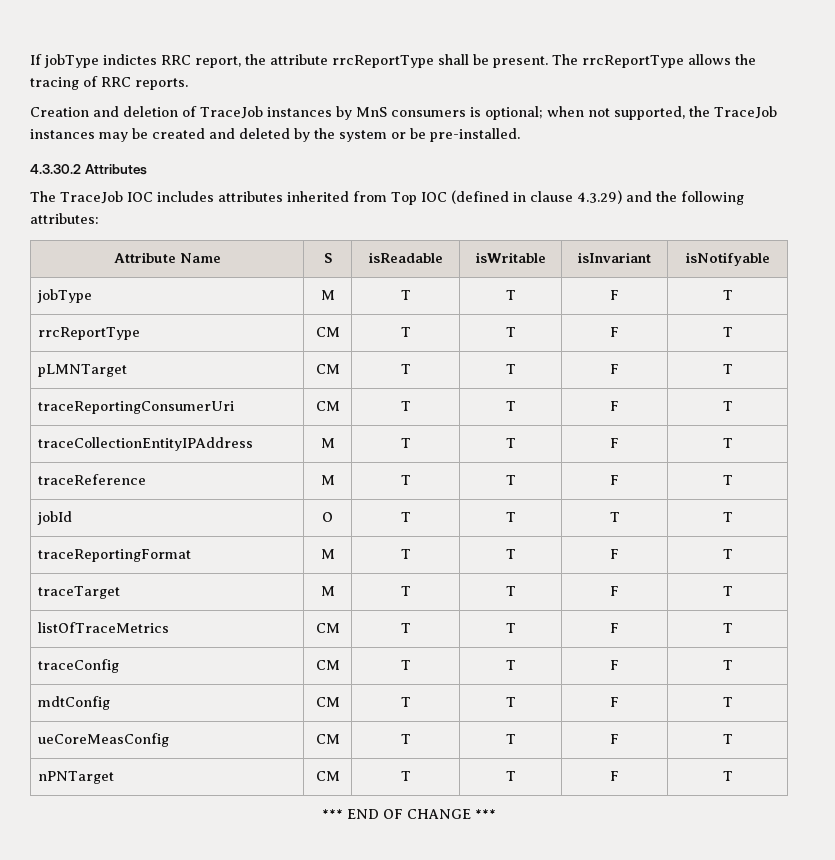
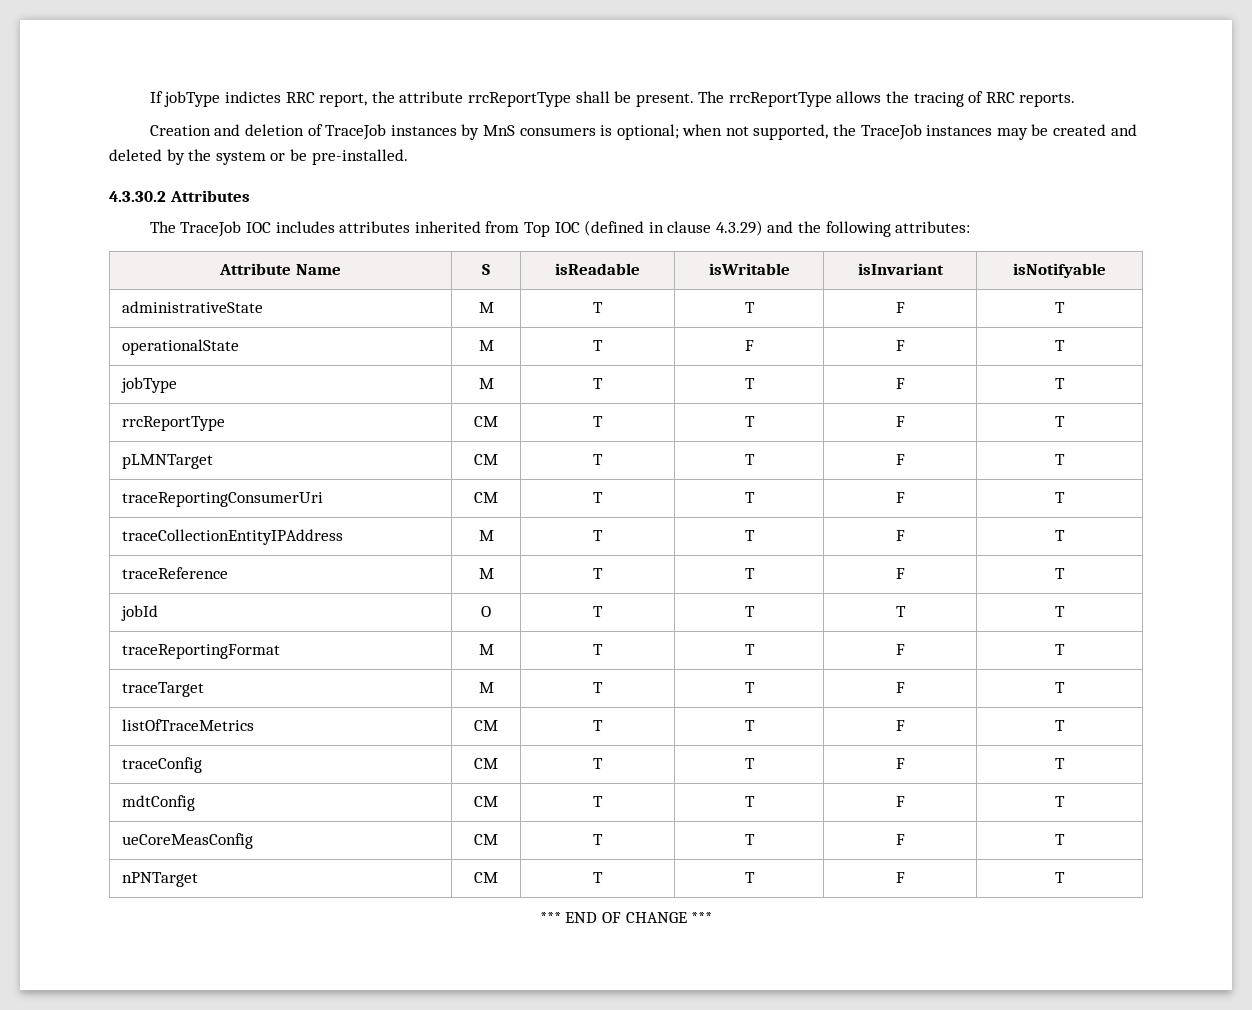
+ administrativeState | M | T | T | F | T
+ operationalState | M | T | F | F | T

